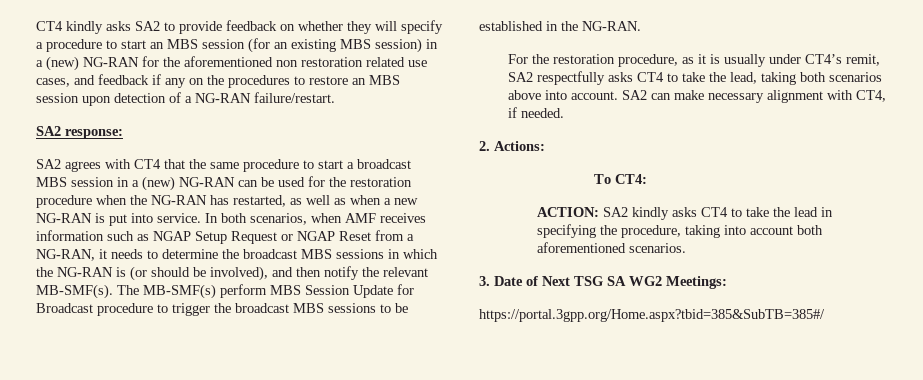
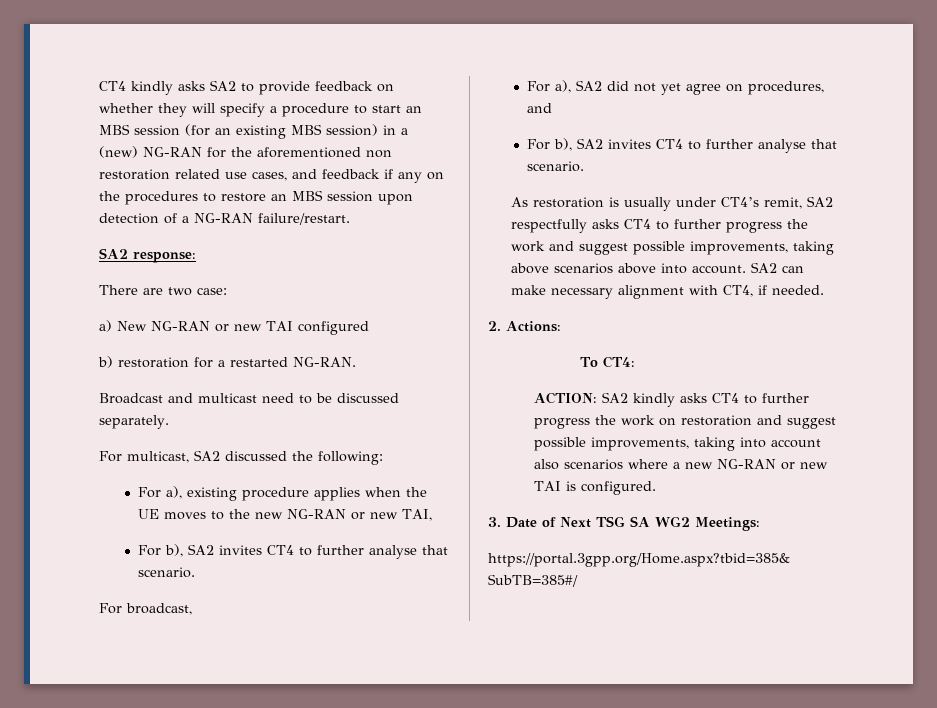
- SA2 agrees with CT4 that the same procedure to start a broadcast MBS session in a (new) NG-RAN can be used for the restoration procedure when the NG-RAN has restarted, as well as when a new NG-RAN is put into service. In both scenarios, when AMF receives information such as NGAP Setup Request or NGAP Reset from a NG-RAN, it needs to determine the broadcast MBS sessions in which the NG-RAN is (or should be involved), and then notify the relevant MB-SMF(s). The MB-SMF(s) perform MBS Session Update for Broadcast procedure to trigger the broadcast MBS sessions to be established in the NG-RAN.
- For the restoration procedure, as it is usually under CT4’s remit, SA2 respectfully asks CT4 to take the lead, taking both scenarios above into account.
+ There are two case:
+ a) New NG-RAN or new TAI configured
+ b) restoration for a restarted NG-RAN.
+ Broadcast and multicast need to be discussed separately.
+ For multicast, SA2 discussed the following:
+ For a), existing procedure applies when the UE moves to the new NG-RAN or new TAI,
+ For b), SA2 invites CT4 to further analyse that scenario.
+ For broadcast,
+ For a), SA2 did not yet agree on procedures, and
+ For b), SA2 invites CT4 to further analyse that scenario.
+ As restoration is usually under CT4’s remit, SA2 respectfully asks CT4 to further progress the work and suggest possible improvements, taking above scenarios above into account.
- ACTION: SA2 kindly asks CT4 to take the lead in specifying the procedure, taking into account both aforementioned scenarios.
+ ACTION: SA2 kindly asks CT4 to further progress the work on restoration and suggest possible improvements, taking into account also scenarios where a new NG-RAN or new TAI is configured.

